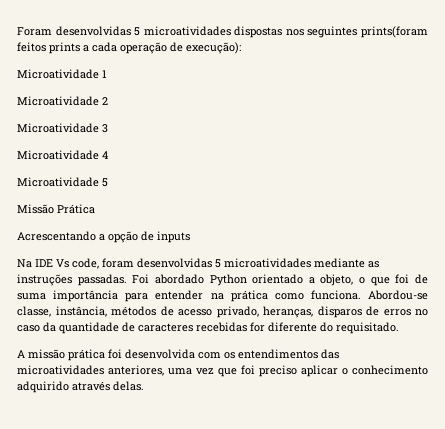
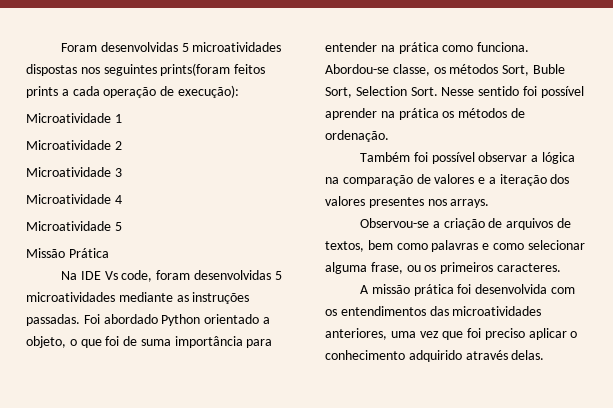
- Acrescentando a opção de inputs
- Abordou-se classe, instância, métodos de acesso privado, heranças, disparos de erros no caso da quantidade de caracteres recebidas for diferente do requisitado.
+ Abordou-se classe, os métodos Sort, Buble Sort, Selection Sort. Nesse sentido foi possível aprender na prática os métodos de ordenação.
+ Também foi possível observar a lógica na comparação de valores e a iteração dos valores presentes nos arrays.
+ Observou-se a criação de arquivos de textos, bem como palavras e como selecionar alguma frase, ou os primeiros caracteres.

